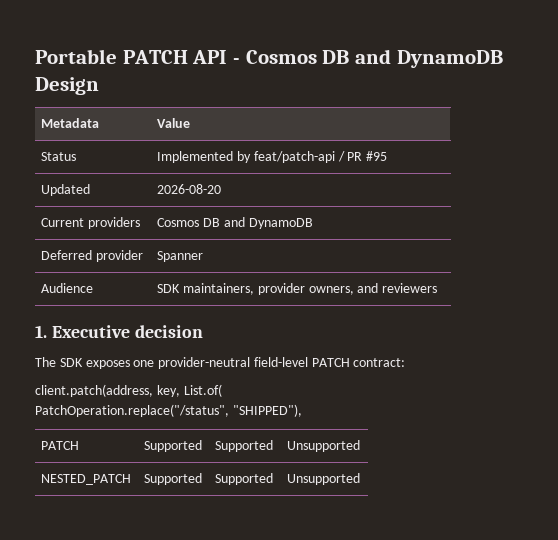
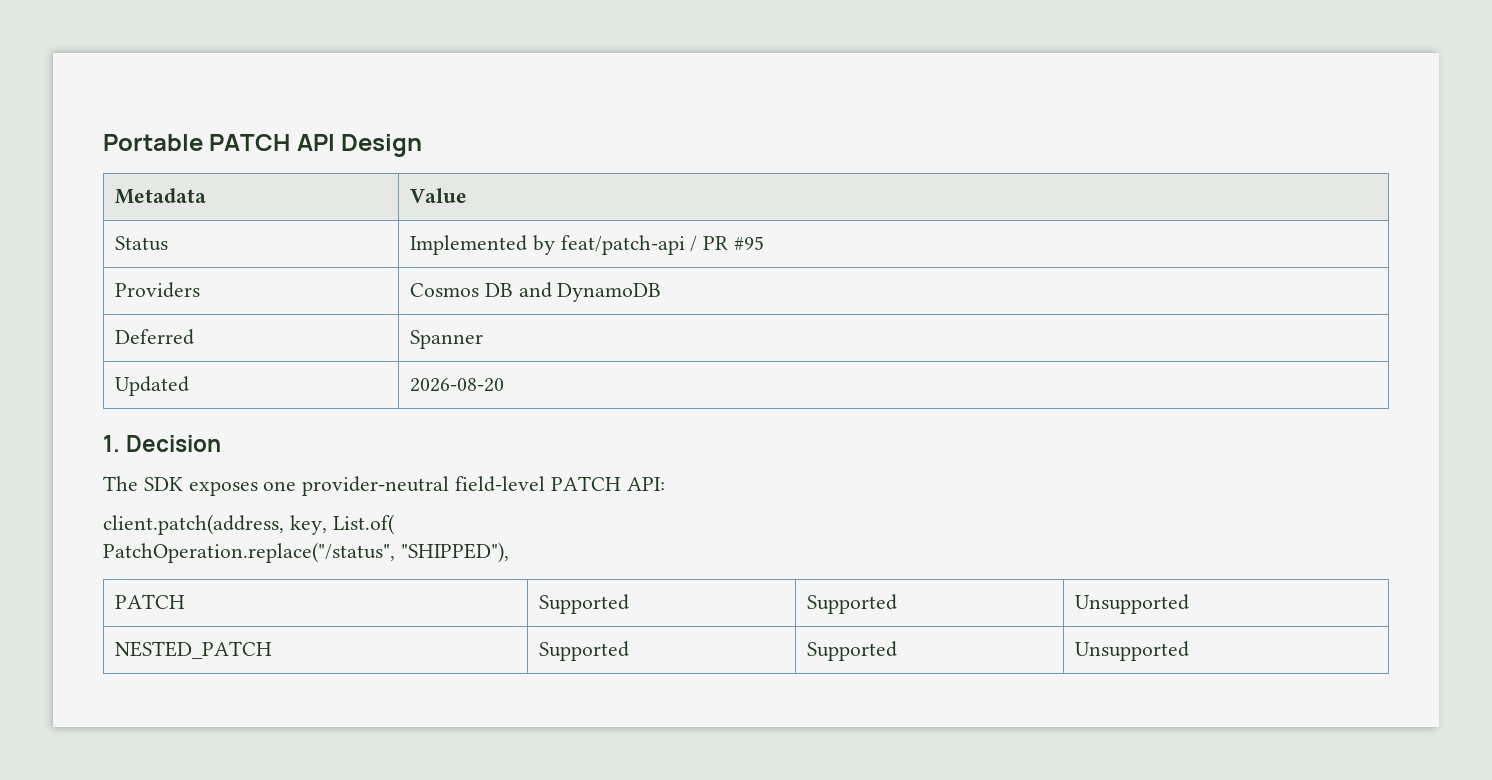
- Portable PATCH API - Cosmos DB and DynamoDB Design
+ Portable PATCH API Design
- Updated | 2026-08-20
- Current providers | Cosmos DB and DynamoDB
+ Providers | Cosmos DB and DynamoDB
- Deferred provider | Spanner
+ Deferred | Spanner
- Audience | SDK maintainers, provider owners, and reviewers
+ Updated | 2026-08-20
- 1. Executive decision
+ 1. Decision
- The SDK exposes one provider-neutral field-level PATCH contract:
+ The SDK exposes one provider-neutral field-level PATCH API:

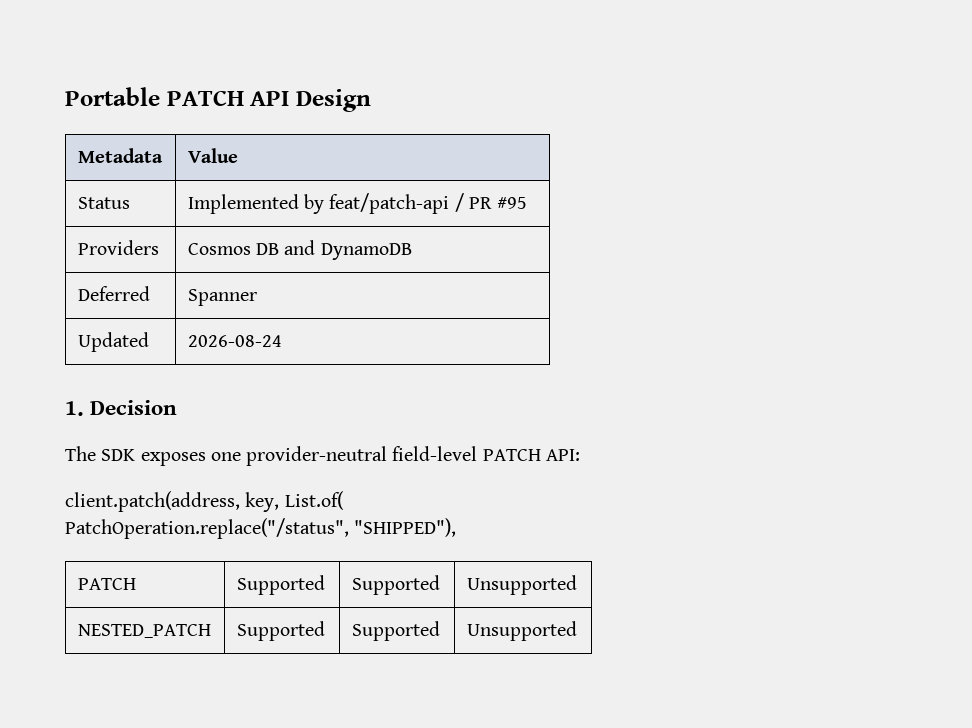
- Updated | 2026-08-20
+ Updated | 2026-08-24

